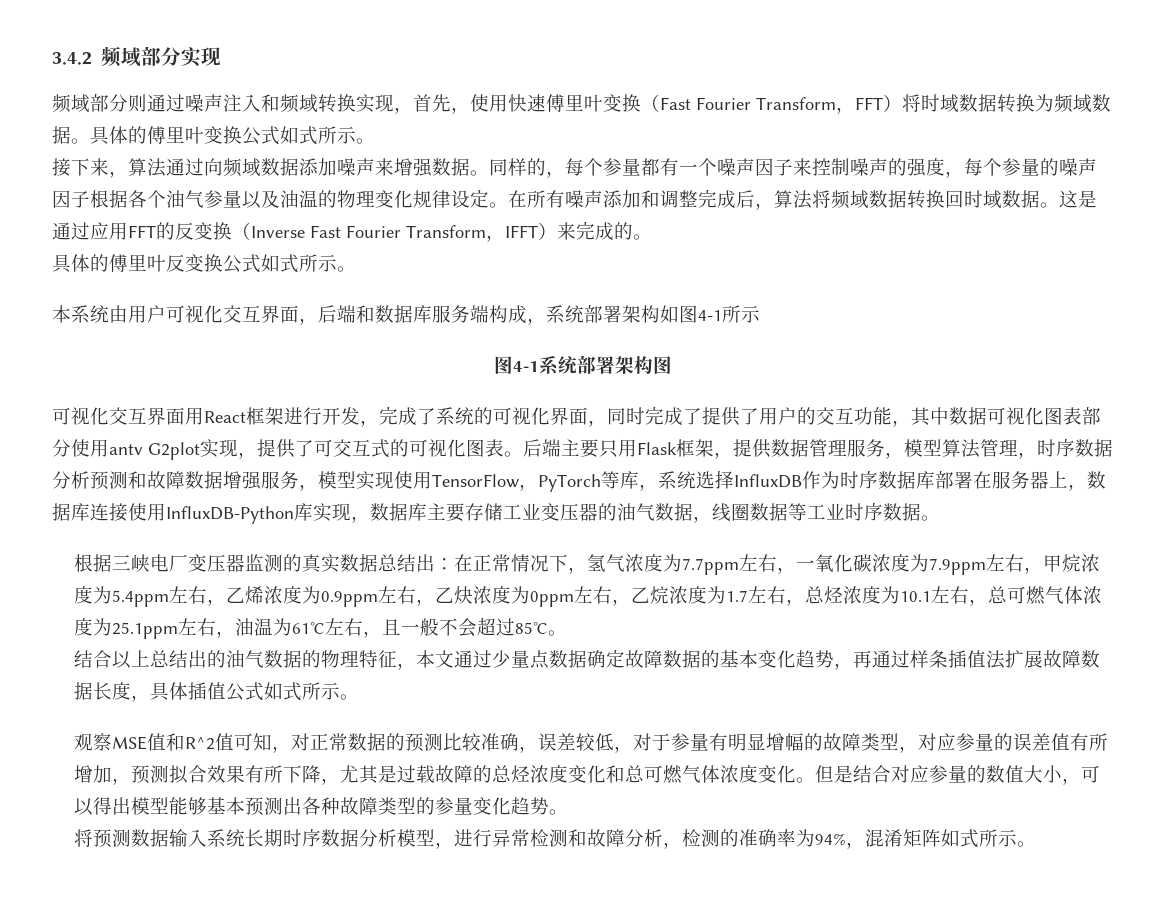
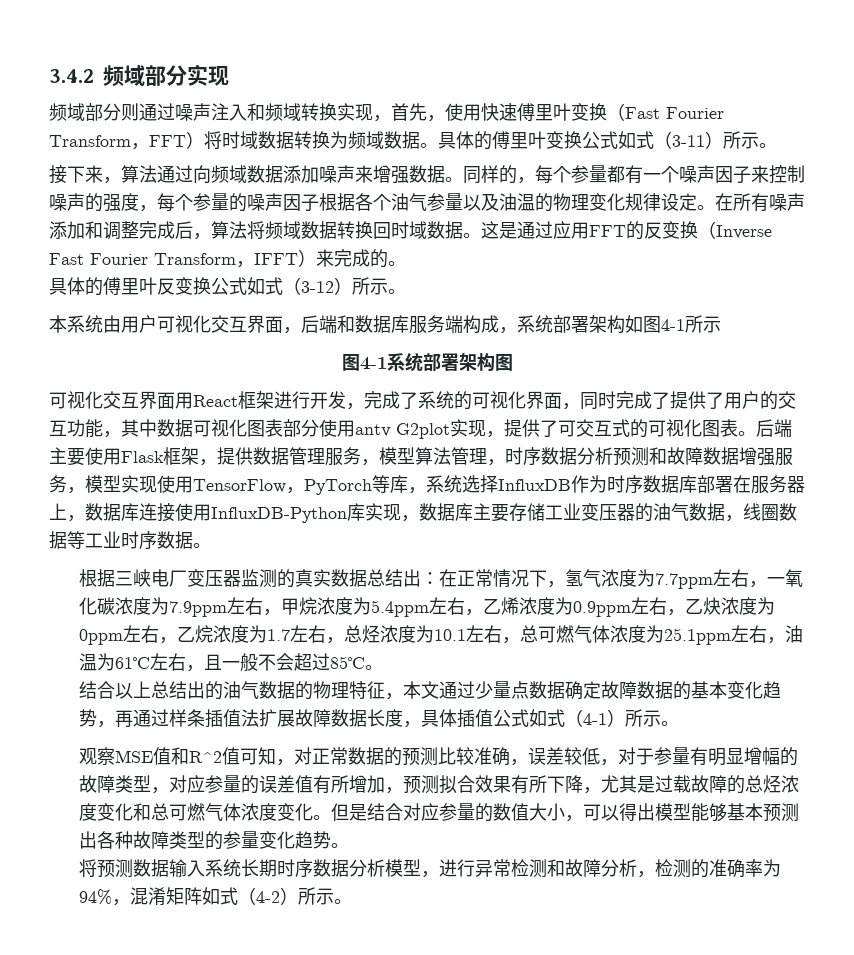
- 具体的傅里叶变换公式如式所示。
+ 具体的傅里叶变换公式如式（3-11）所示。
- 具体的傅里叶反变换公式如式所示。
+ 具体的傅里叶反变换公式如式（3-12）所示。
- 后端主要只用Flask框架，提供数据管理服务，模型算法管理，时序数据分析预测和故障数据增强服务，模型实现使用TensorFlow，PyTorch等库，系统选择InfluxDB作为时序数据库部署在服务器上，数据库连接使用InfluxDB-Python库实现，数据库主要存储工业变压器的油气数据，线圈数据等工业时序数据。
+ 后端主要使用Flask框架，提供数据管理服务，模型算法管理，时序数据分析预测和故障数据增强服务，模型实现使用TensorFlow，PyTorch等库，系统选择InfluxDB作为时序数据库部署在服务器上，数据库连接使用InfluxDB-Python库实现，数据库主要存储工业变压器的油气数据，线圈数据等工业时序数据。
- 结合以上总结出的油气数据的物理特征，本文通过少量点数据确定故障数据的基本变化趋势，再通过样条插值法扩展故障数据长度，具体插值公式如式所示。
+ 结合以上总结出的油气数据的物理特征，本文通过少量点数据确定故障数据的基本变化趋势，再通过样条插值法扩展故障数据长度，具体插值公式如式（4-1）所示。
- 将预测数据输入系统长期时序数据分析模型，进行异常检测和故障分析，检测的准确率为94%，混淆矩阵如式所示。
+ 将预测数据输入系统长期时序数据分析模型，进行异常检测和故障分析，检测的准确率为94%，混淆矩阵如式（4-2）所示。

